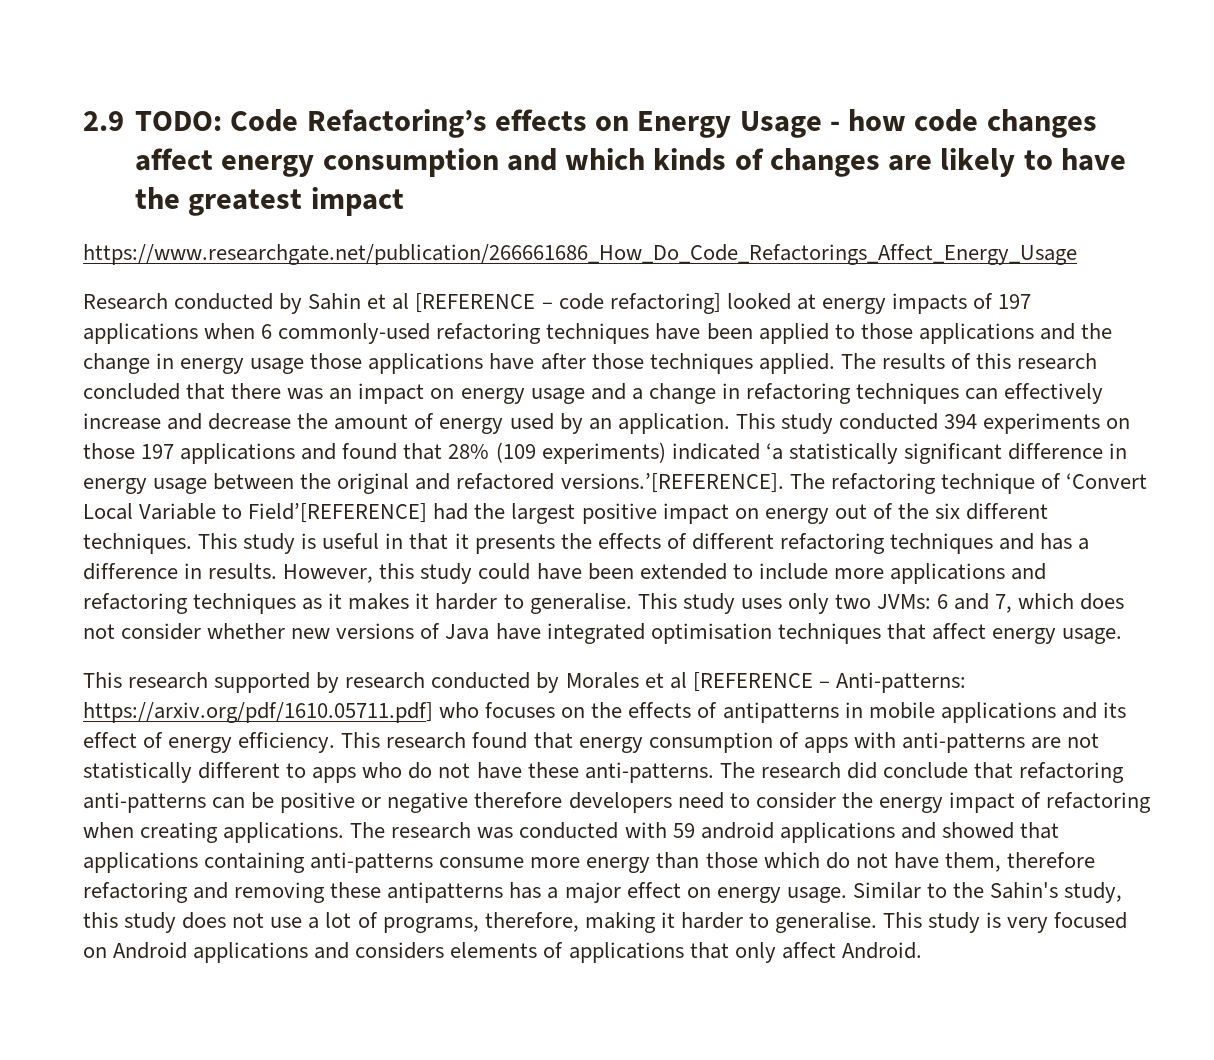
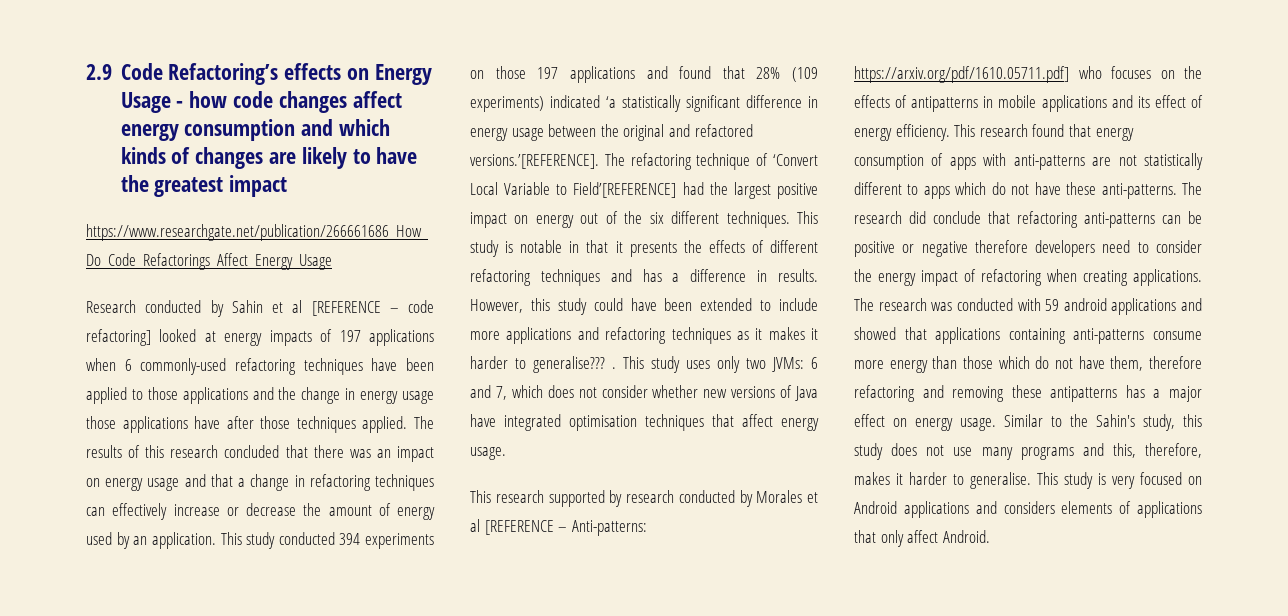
- 2.9 TODO: Code Refactoring’s effects on Energy Usage - how code changes affect energy consumption and which kinds of changes are likely to have the greatest impact
+ 2.9 Code Refactoring’s effects on Energy Usage - how code changes affect energy consumption and which kinds of changes are likely to have the greatest impact
- The results of this research concluded that there was an impact on energy usage and a change in refactoring techniques can effectively increase and decrease the amount of energy used by an application.
+ The results of this research concluded that there was an impact on energy usage and that a change in refactoring techniques can effectively increase or decrease the amount of energy used by an application.
- This study is useful in that it presents the effects of different refactoring techniques and has a difference in results.
+ This study is notable in that it presents the effects of different refactoring techniques and has a difference in results.
- However, this study could have been extended to include more applications and refactoring techniques as it makes it harder to generalise.
+ However, this study could have been extended to include more applications and refactoring techniques as it makes it harder to generalise??? .
- This research found that energy consumption of apps with anti-patterns are not statistically different to apps who do not have these anti-patterns.
+ This research found that energy consumption of apps with anti-patterns are not statistically different to apps which do not have these anti-patterns.
- Similar to the Sahin's study, this study does not use a lot of programs, therefore, making it harder to generalise.
+ Similar to the Sahin's study, this study does not use many programs and this, therefore, makes it harder to generalise.

